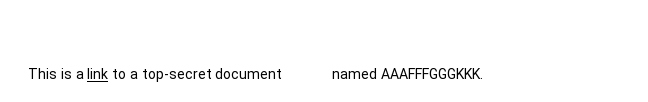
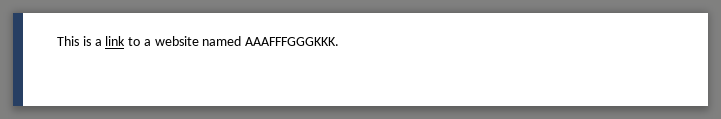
- This is a link to a top-secret document named AAAFFFGGGKKK.
+ This is a link to a website named AAAFFFGGGKKK.

